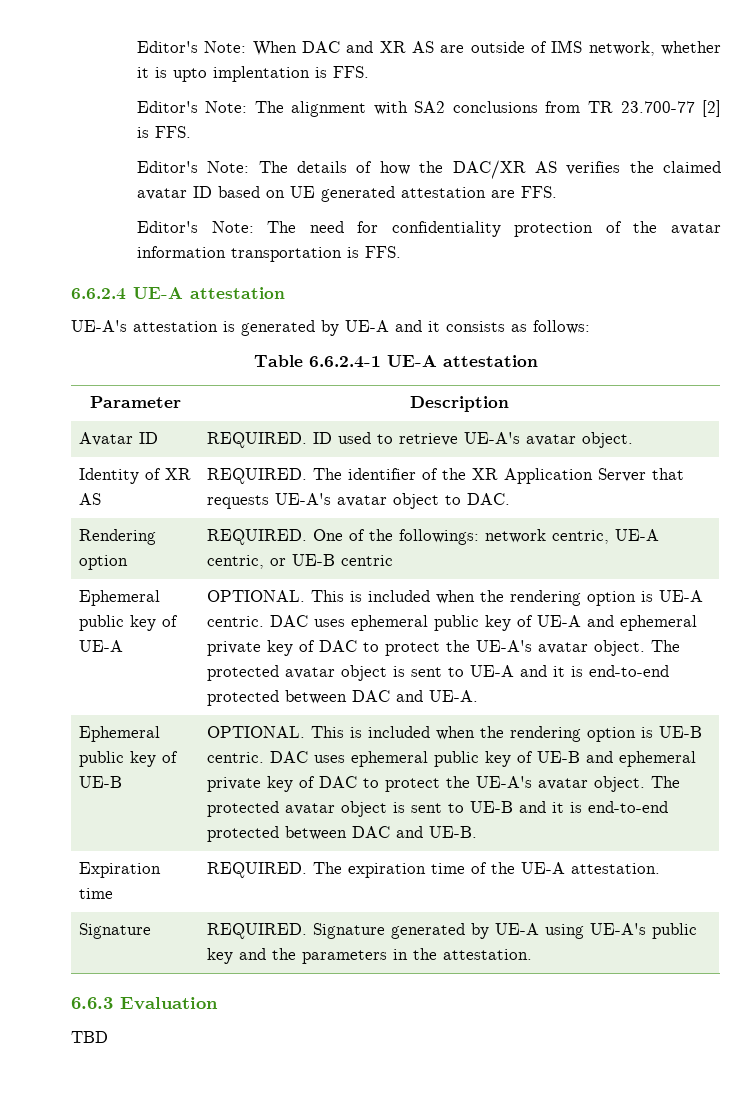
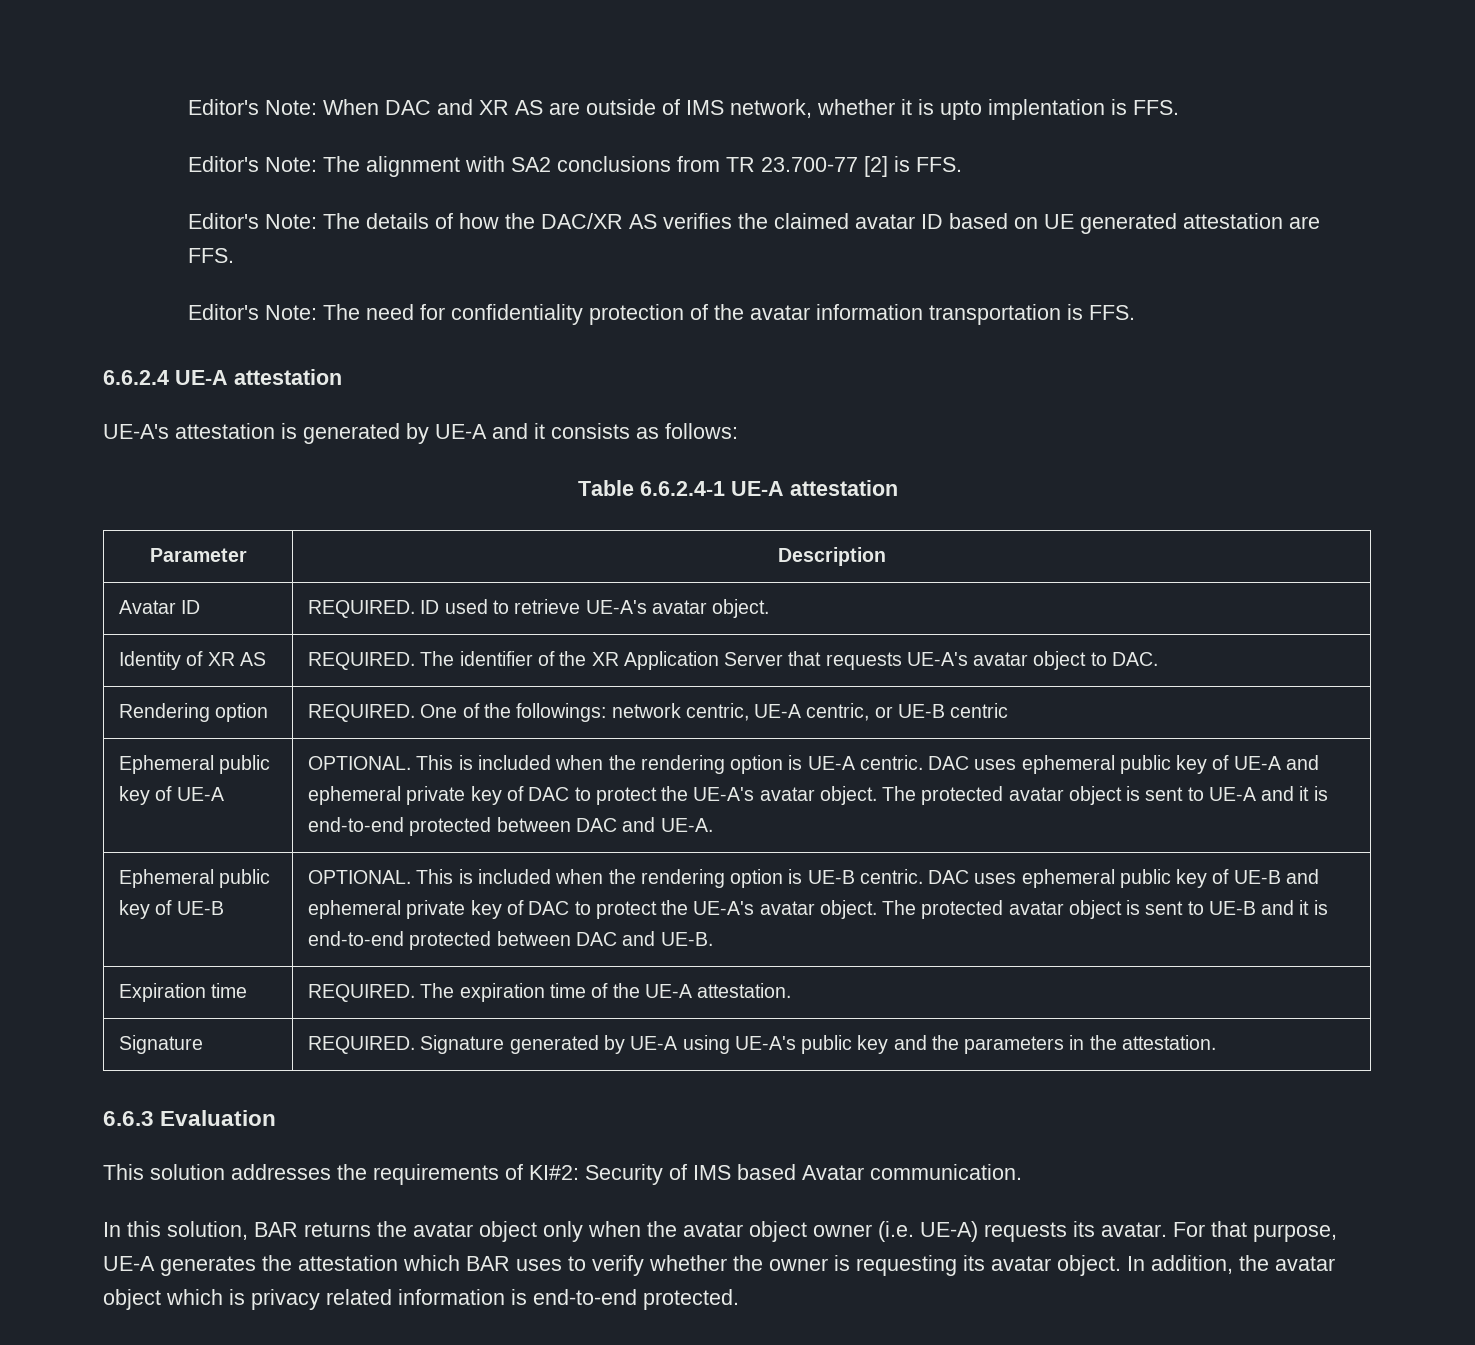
- TBD
+ This solution addresses the requirements of KI#2: Security of IMS based Avatar communication.
+ In this solution, BAR returns the avatar object only when the avatar object owner (i.e. UE-A) requests its avatar. For that purpose, UE-A generates the attestation which BAR uses to verify whether the owner is requesting its avatar object. In addition, the avatar object which is privacy related information is end-to-end protected.

